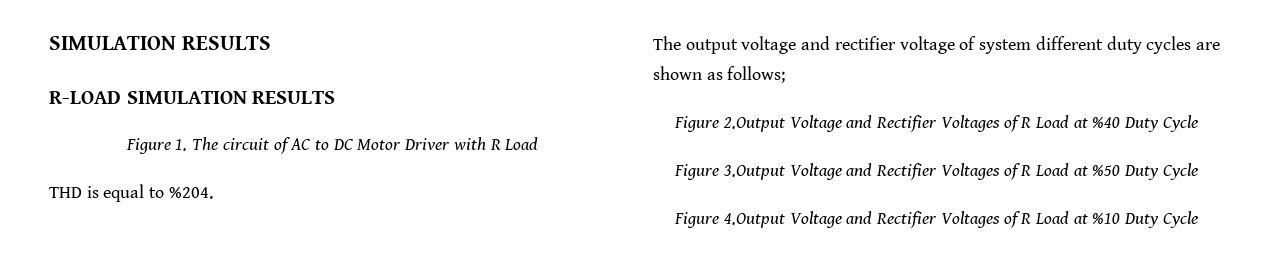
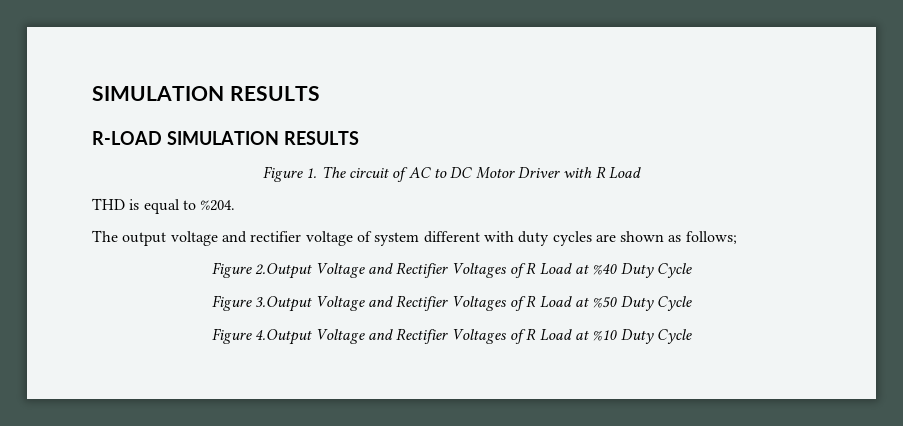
- The output voltage and rectifier voltage of system different duty cycles are shown as follows;
+ The output voltage and rectifier voltage of system different with duty cycles are shown as follows;

